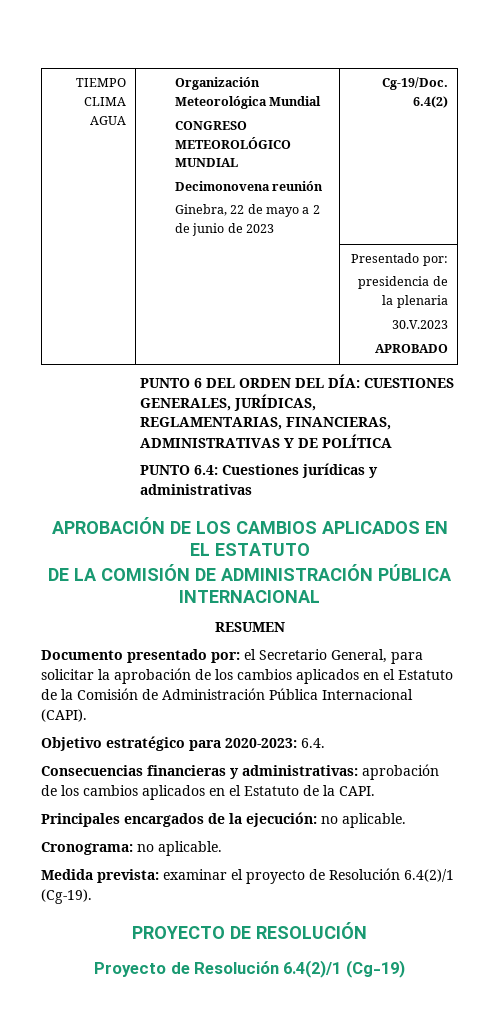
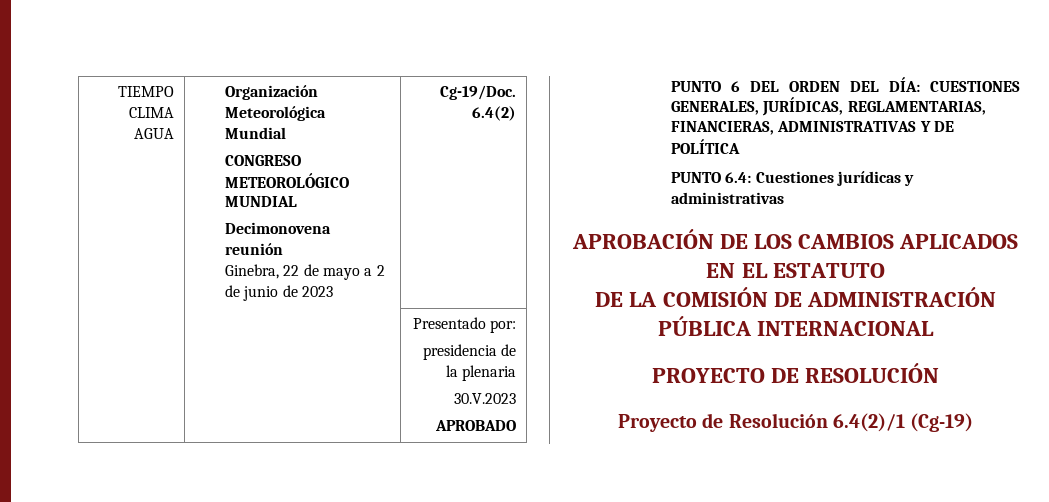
- RESUMEN
- Documento presentado por: el Secretario General, para solicitar la aprobación de los cambios aplicados en el Estatuto de la Comisión de Administración Pública Internacional (CAPI).
- Objetivo estratégico para 2020-2023: 6.4.
- Consecuencias financieras y administrativas: aprobación de los cambios aplicados en el Estatuto de la CAPI.
- Principales encargados de la ejecución: no aplicable.
- Cronograma: no aplicable.
- Medida prevista: examinar el proyecto de Resolución 6.4(2)/1 (Cg-19).

